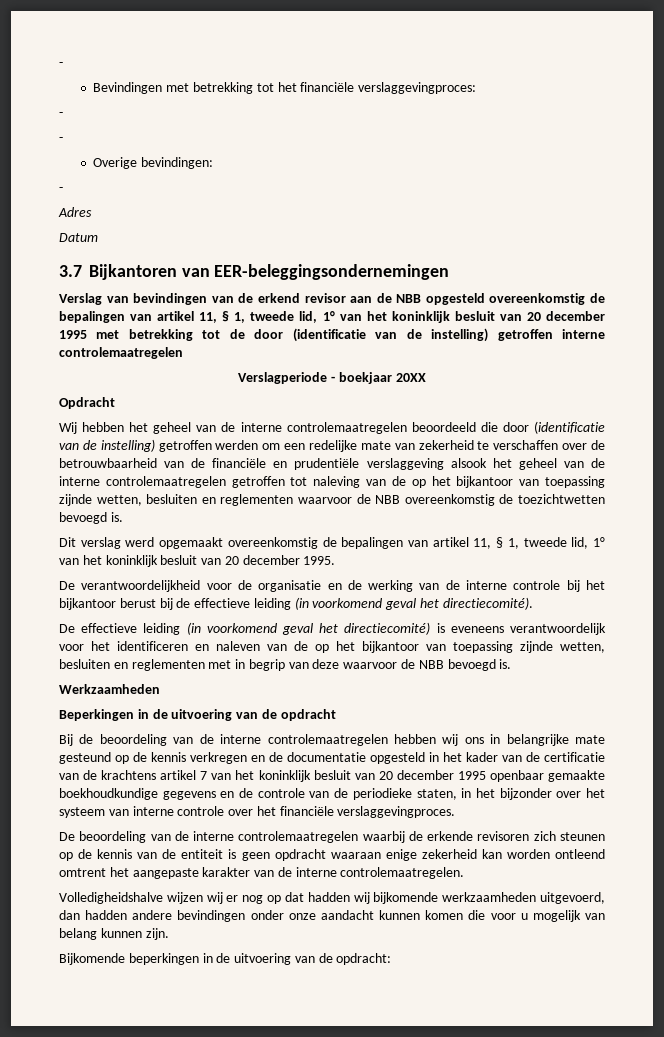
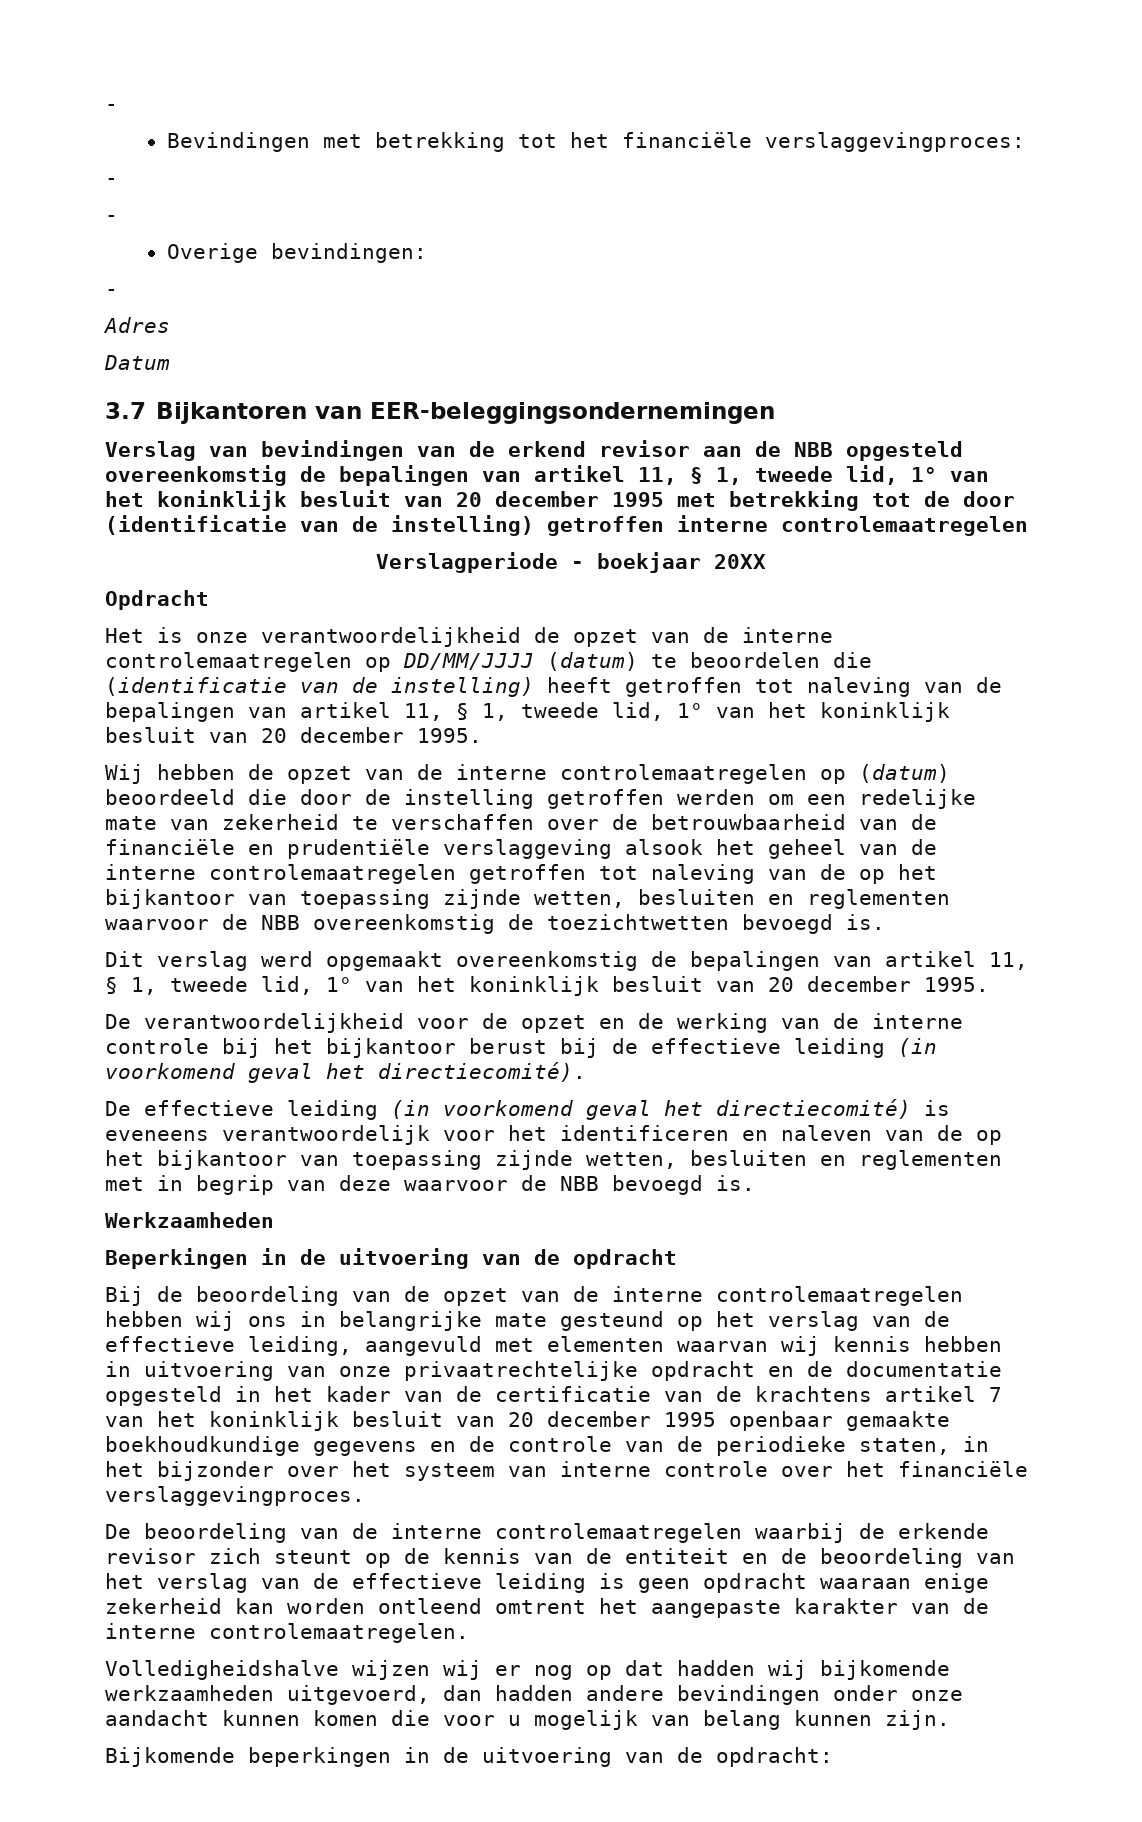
- Wij hebben het geheel van de interne controlemaatregelen beoordeeld die door (identificatie van de instelling) getroffen werden om een redelijke mate van zekerheid te verschaffen over de betrouwbaarheid van de financiële en prudentiële verslaggeving alsook het geheel van de interne controlemaatregelen getroffen tot naleving van de op het bijkantoor van toepassing zijnde wetten, besluiten en reglementen waarvoor de NBB overeenkomstig de toezichtwetten bevoegd is.
+ Het is onze verantwoordelijkheid de opzet van de interne controlemaatregelen op DD/MM/JJJJ (datum) te beoordelen die (identificatie van de instelling) heeft getroffen tot naleving van de bepalingen van artikel 11, § 1, tweede lid, 1° van het koninklijk besluit van 20 december 1995.
+ Wij hebben de opzet van de interne controlemaatregelen op (datum) beoordeeld die door de instelling getroffen werden om een redelijke mate van zekerheid te verschaffen over de betrouwbaarheid van de financiële en prudentiële verslaggeving alsook het geheel van de interne controlemaatregelen getroffen tot naleving van de op het bijkantoor van toepassing zijnde wetten, besluiten en reglementen waarvoor de NBB overeenkomstig de toezichtwetten bevoegd is.
- De verantwoordelijkheid voor de organisatie en de werking van de interne controle bij het bijkantoor berust bij de effectieve leiding (in voorkomend geval het directiecomité).
+ De verantwoordelijkheid voor de opzet en de werking van de interne controle bij het bijkantoor berust bij de effectieve leiding (in voorkomend geval het directiecomité).
- Bij de beoordeling van de interne controlemaatregelen hebben wij ons in belangrijke mate gesteund op de kennis verkregen en de documentatie opgesteld in het kader van de certificatie van de krachtens artikel 7 van het koninklijk besluit van 20 december 1995 openbaar gemaakte boekhoudkundige gegevens en de controle van de periodieke staten, in het bijzonder over het systeem van interne controle over het financiële verslaggevingproces.
+ Bij de beoordeling van de opzet van de interne controlemaatregelen hebben wij ons in belangrijke mate gesteund op het verslag van de effectieve leiding, aangevuld met elementen waarvan wij kennis hebben in uitvoering van onze privaatrechtelijke opdracht en de documentatie opgesteld in het kader van de certificatie van de krachtens artikel 7 van het koninklijk besluit van 20 december 1995 openbaar gemaakte boekhoudkundige gegevens en de controle van de periodieke staten, in het bijzonder over het systeem van interne controle over het financiële verslaggevingproces.
- De beoordeling van de interne controlemaatregelen waarbij de erkende revisoren zich steunen op de kennis van de entiteit is geen opdracht waaraan enige zekerheid kan worden ontleend omtrent het aangepaste karakter van de interne controlemaatregelen.
+ De beoordeling van de interne controlemaatregelen waarbij de erkende revisor zich steunt op de kennis van de entiteit en de beoordeling van het verslag van de effectieve leiding is geen opdracht waaraan enige zekerheid kan worden ontleend omtrent het aangepaste karakter van de interne controlemaatregelen.

